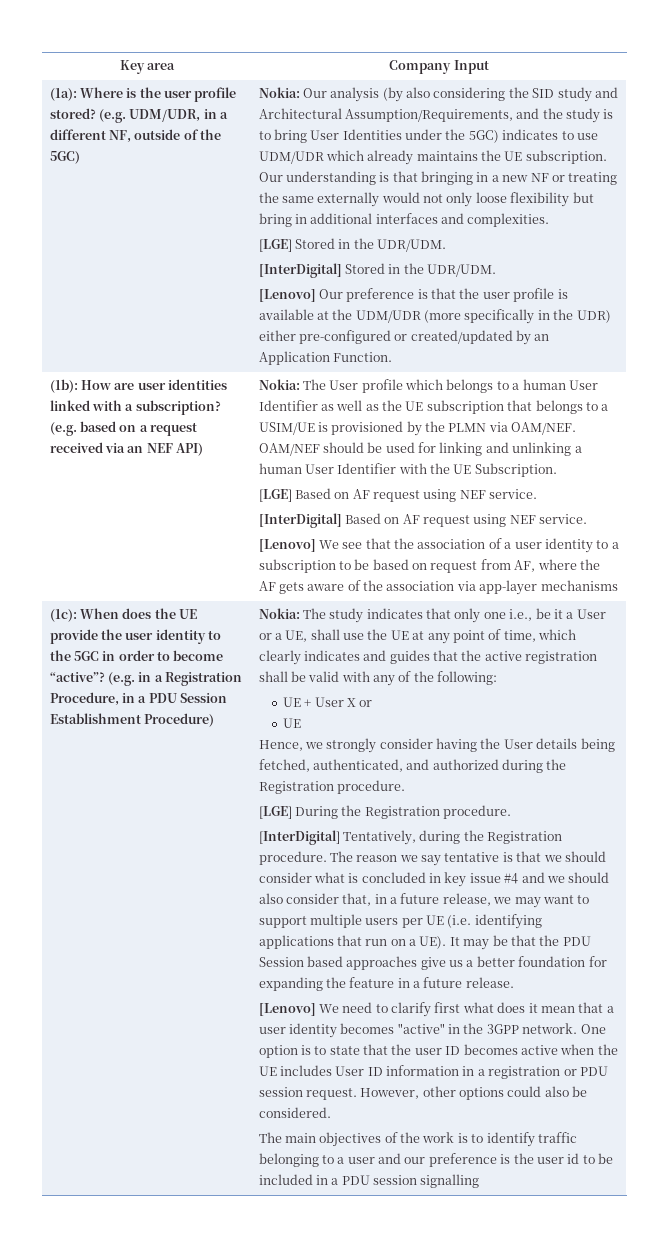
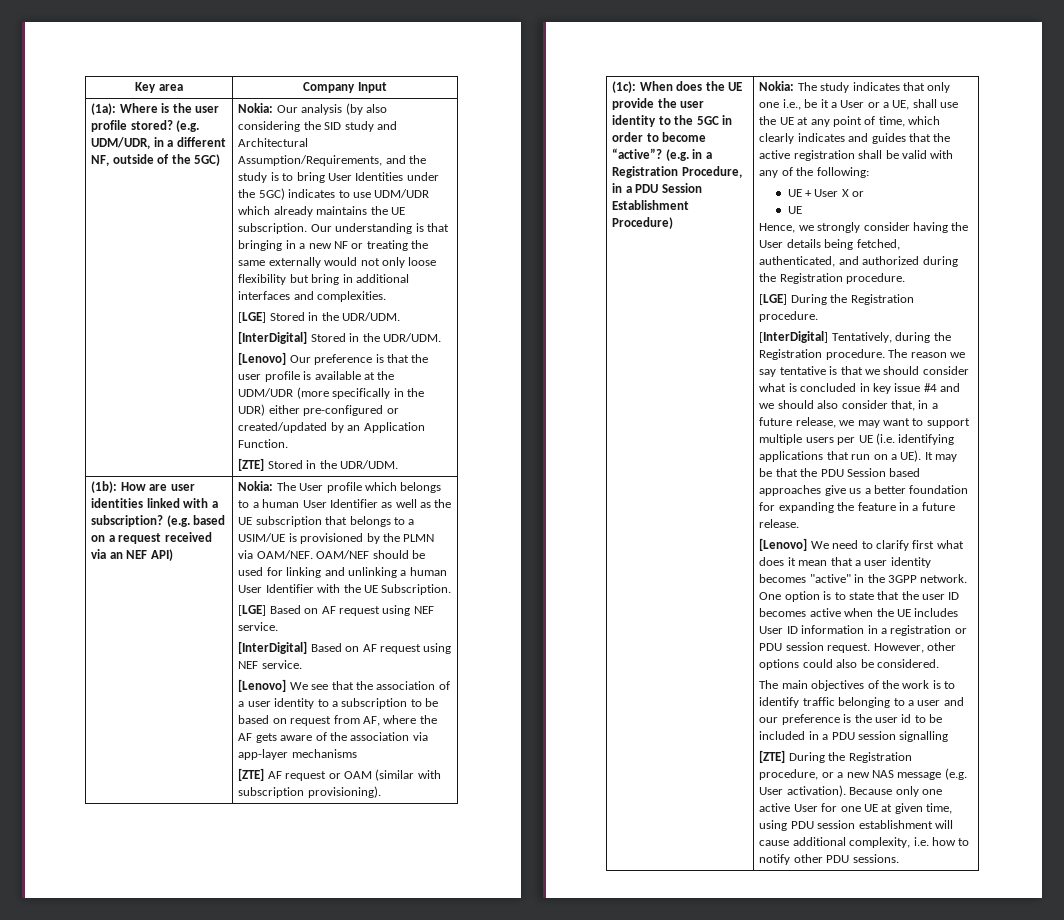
+ [ZTE] Stored in the UDR/UDM.
+ [ZTE] AF request or OAM (similar with subscription provisioning).
+ [ZTE] During the Registration procedure, or a new NAS message (e.g. User activation). Because only one active User for one UE at given time, using PDU session establishment will cause additional complexity, i.e. how to notify other PDU sessions.

